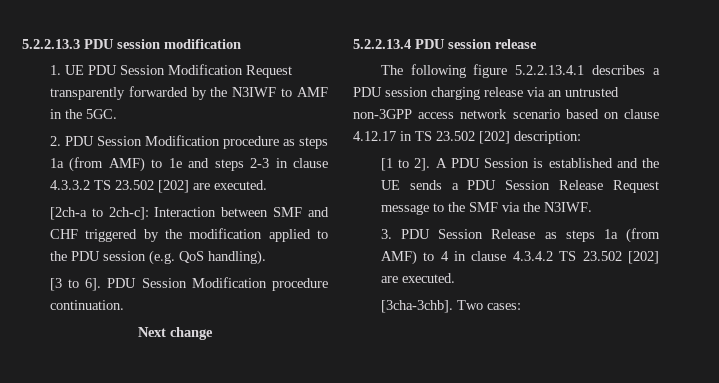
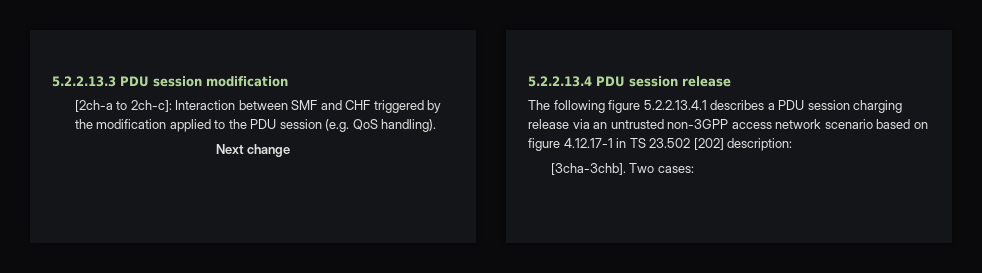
- 1. UE PDU Session Modification Request transparently forwarded by the N3IWF to AMF in the 5GC.
- 2. PDU Session Modification procedure as steps 1a (from AMF) to 1e and steps 2-3 in clause 4.3.3.2 TS 23.502 [202] are executed.
- [3 to 6]. PDU Session Modification procedure continuation.
- The following figure 5.2.2.13.4.1 describes a PDU session charging release via an untrusted non-3GPP access network scenario based on clause 4.12.17 in TS 23.502 [202] description:
+ The following figure 5.2.2.13.4.1 describes a PDU session charging release via an untrusted non-3GPP access network scenario based on figure 4.12.17-1 in TS 23.502 [202] description:
- [1 to 2]. A PDU Session is established and the UE sends a PDU Session Release Request message to the SMF via the N3IWF.
- 3. PDU Session Release as steps 1a (from AMF) to 4 in clause 4.3.4.2 TS 23.502 [202] are executed.

